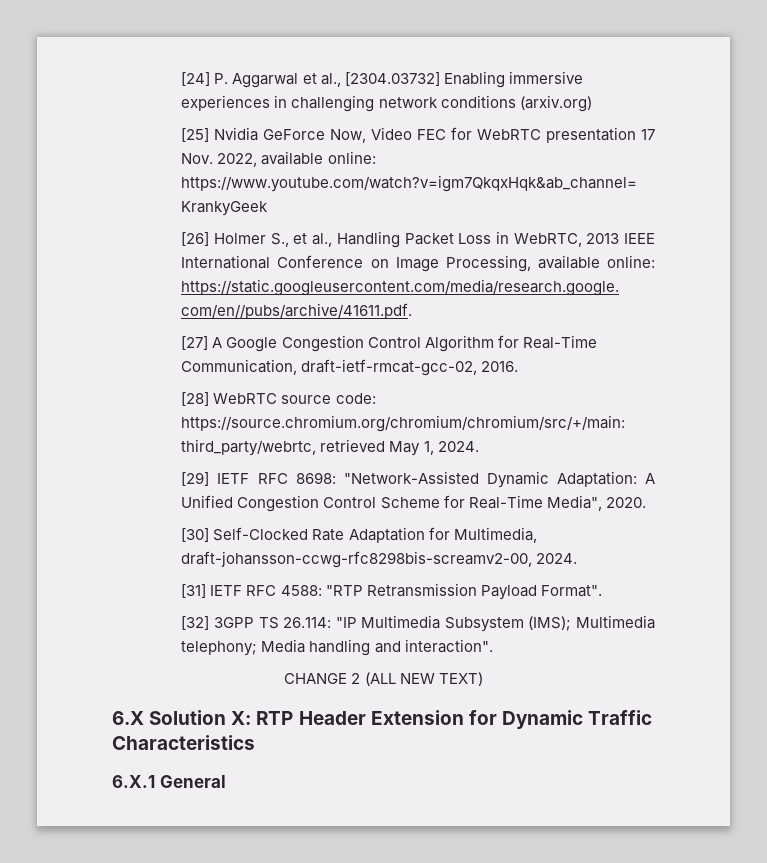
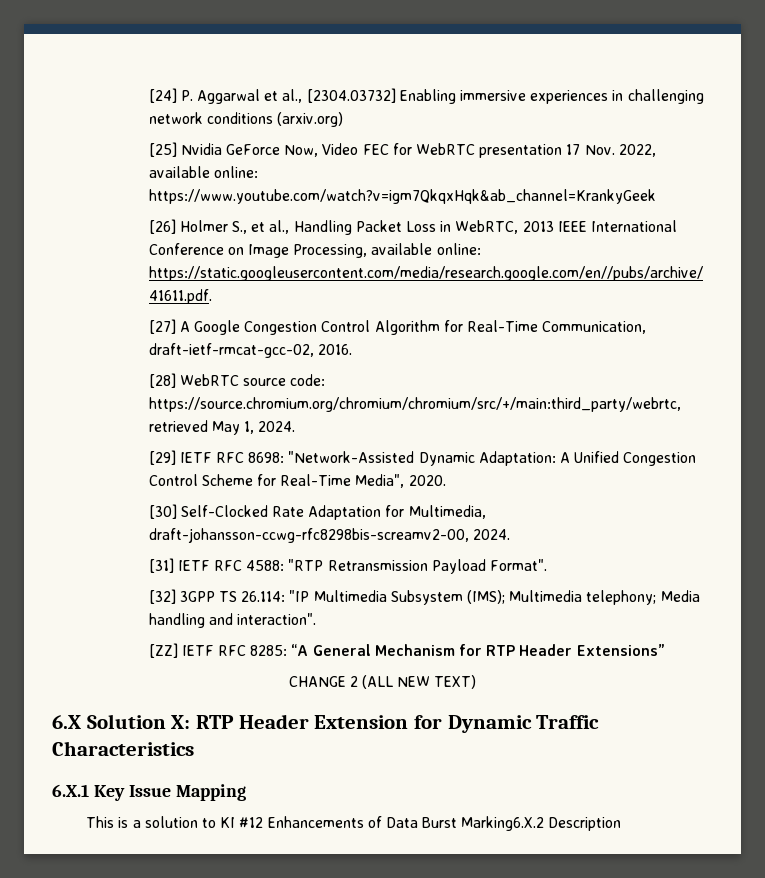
+ [ZZ] IETF RFC 8285: “A General Mechanism for RTP Header Extensions”
- 6.X.1 General
+ 6.X.1 Key Issue Mapping
+ This is a solution to KI #12 Enhancements of Data Burst Marking6.X.2 Description

